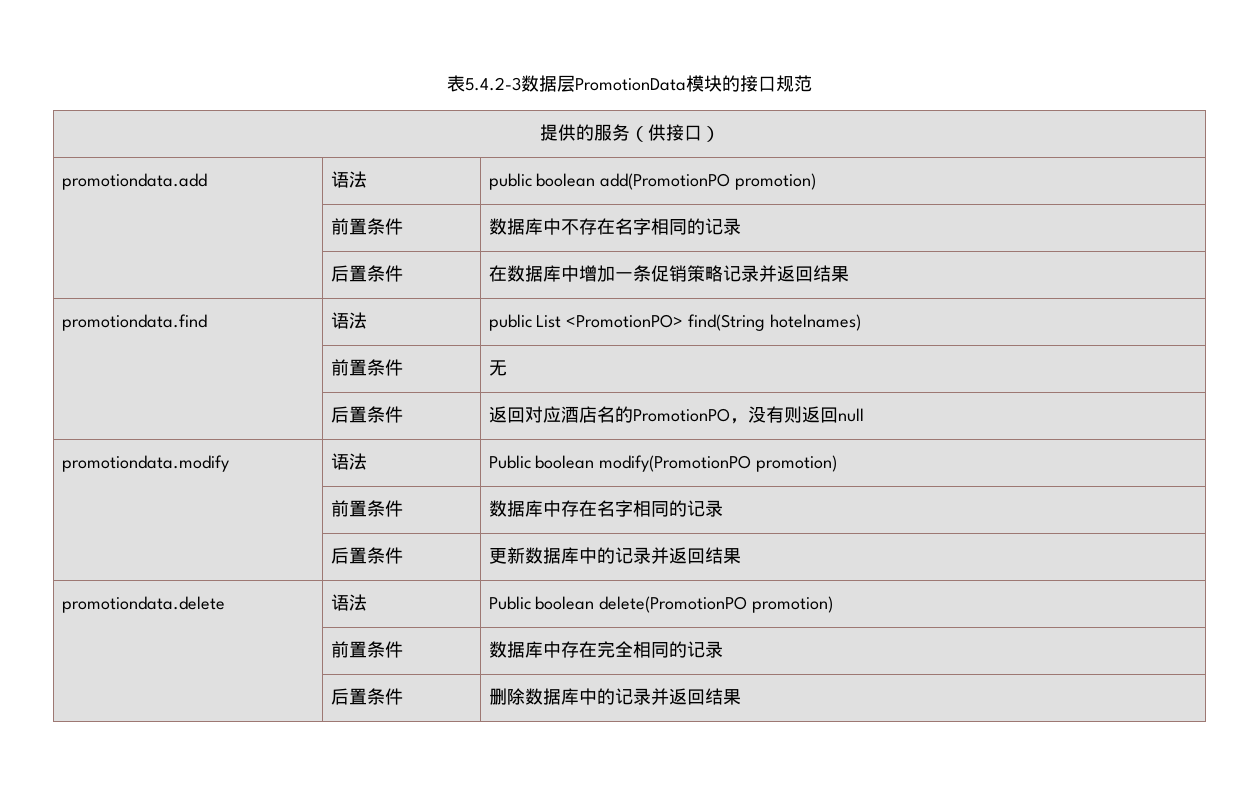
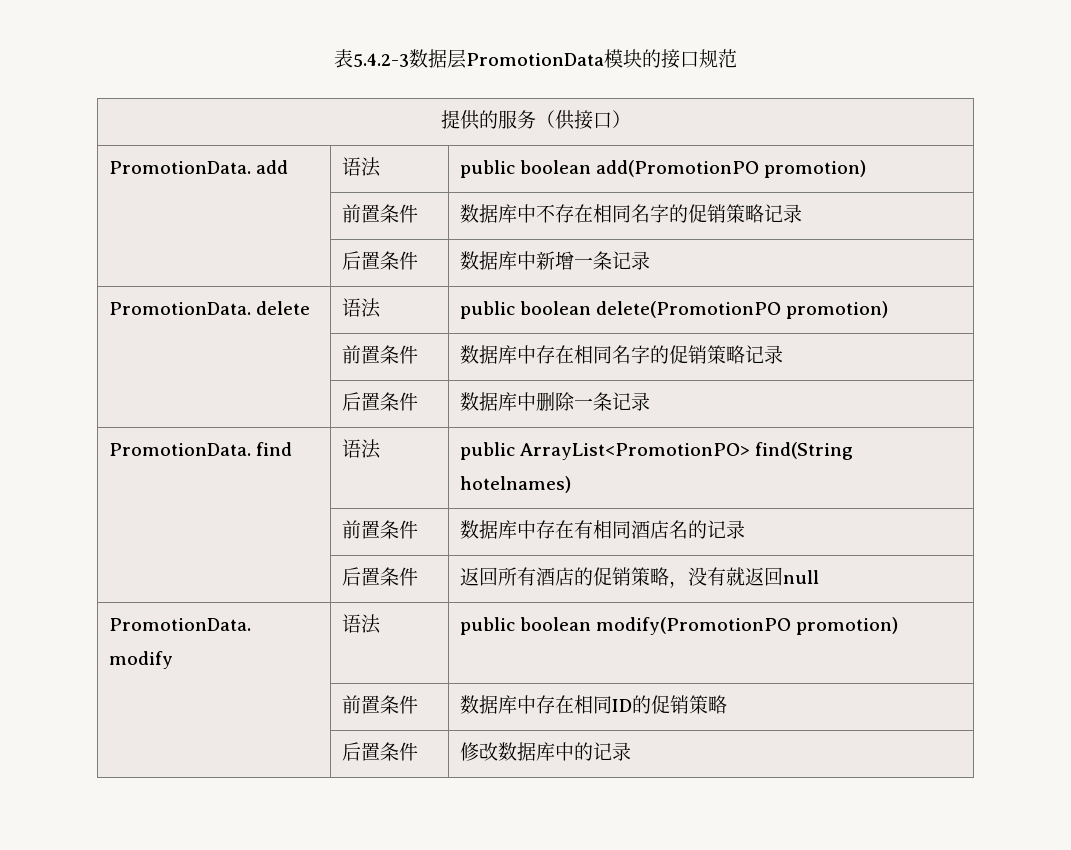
- promotiondata.add | 语法 | public boolean add(PromotionPO promotion)
+ PromotionData. add | 语法 | public boolean add(PromotionPO promotion)
- | 前置条件 | 数据库中不存在名字相同的记录
- | 后置条件 | 在数据库中增加一条促销策略记录并返回结果
- promotiondata.find | 语法 | public List <PromotionPO> find(String hotelnames)
- | 前置条件 | 无
- | 后置条件 | 返回对应酒店名的PromotionPO，没有则返回null
- promotiondata.modify | 语法 | Public boolean modify(PromotionPO promotion)
+ | 前置条件 | 数据库中不存在相同名字的促销策略记录
+ | 后置条件 | 数据库中新增一条记录
+ PromotionData. delete | 语法 | public boolean delete(PromotionPO promotion)
+ | 前置条件 | 数据库中存在相同名字的促销策略记录
+ | 后置条件 | 数据库中删除一条记录
+ PromotionData. find | 语法 | public ArrayList<PromotionPO> find(String hotelnames)
+ | 前置条件 | 数据库中存在有相同酒店名的记录
+ | 后置条件 | 返回所有酒店的促销策略，没有就返回null
+ PromotionData. modify | 语法 | public boolean modify(PromotionPO promotion)
- | 前置条件 | 数据库中存在名字相同的记录
- | 后置条件 | 更新数据库中的记录并返回结果
- promotiondata.delete | 语法 | Public boolean delete(PromotionPO promotion)
- | 前置条件 | 数据库中存在完全相同的记录
- | 后置条件 | 删除数据库中的记录并返回结果
+ | 前置条件 | 数据库中存在相同ID的促销策略
+ | 后置条件 | 修改数据库中的记录

